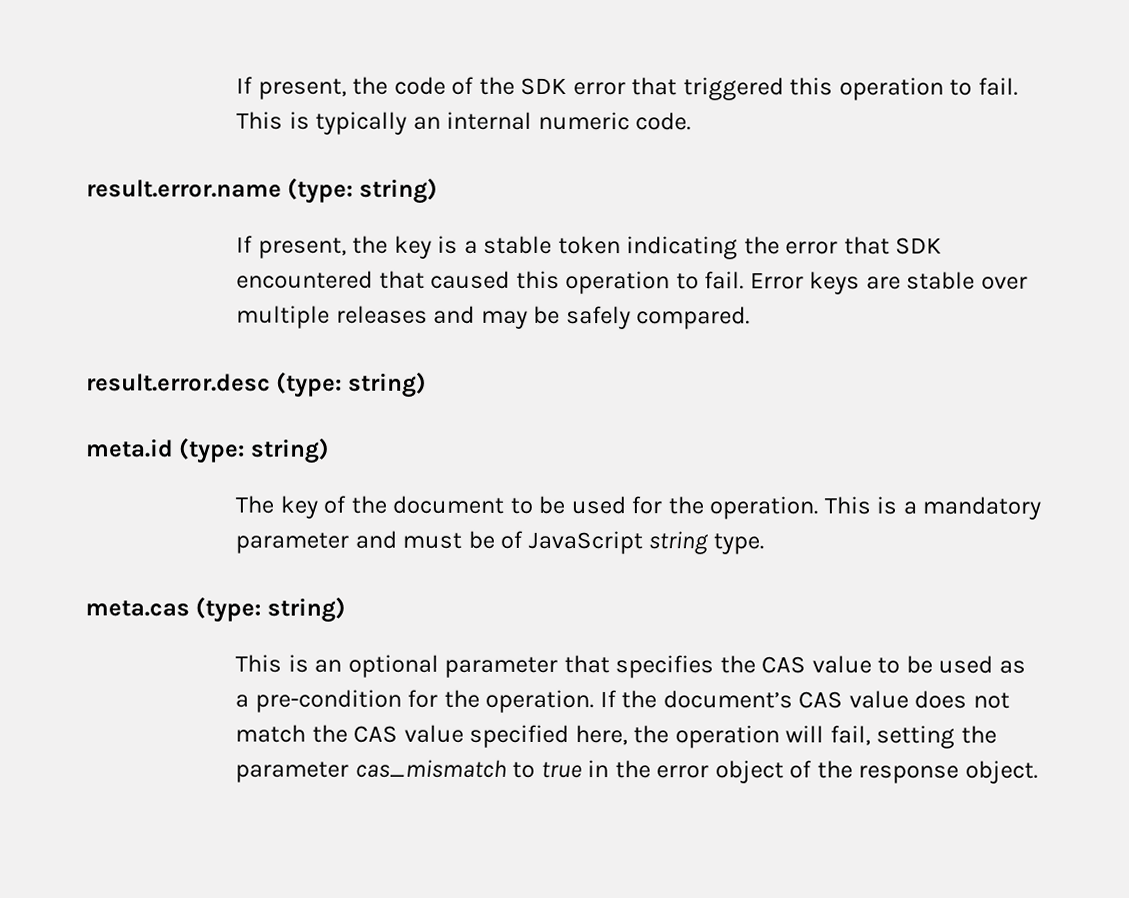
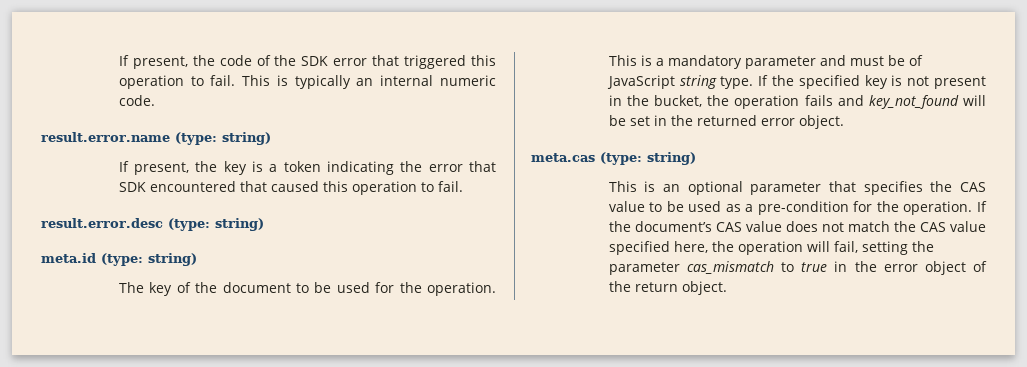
- If present, the key is a stable token indicating the error that SDK encountered that caused this operation to fail. Error keys are stable over multiple releases and may be safely compared.
+ If present, the key is a token indicating the error that SDK encountered that caused this operation to fail.
+ If the specified key is not present in the bucket, the operation fails and key_not_found will be set in the returned error object.
- If the document’s CAS value does not match the CAS value specified here, the operation will fail, setting the parameter cas_mismatch to true in the error object of the response object.
+ If the document’s CAS value does not match the CAS value specified here, the operation will fail, setting the parameter cas_mismatch to true in the error object of the return object.

